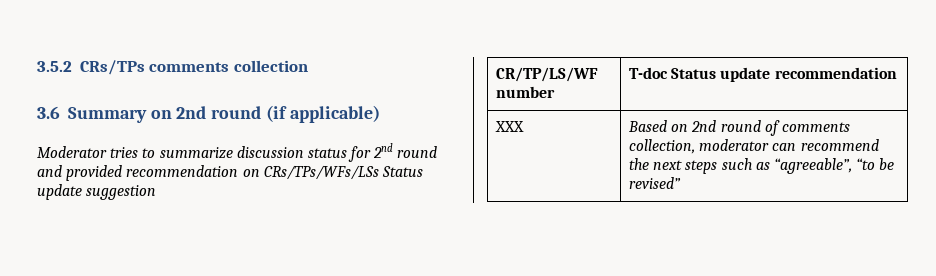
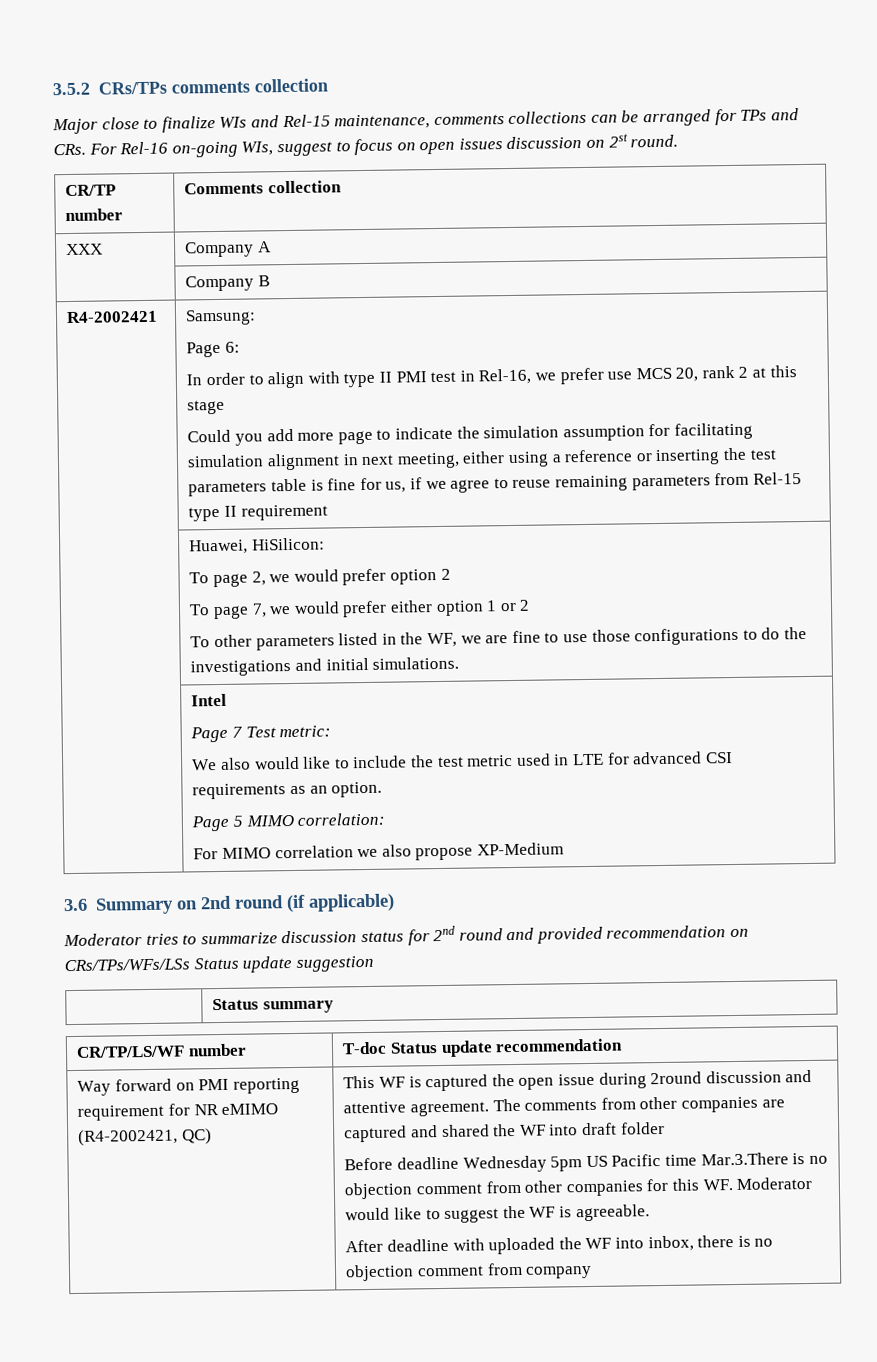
+ Major close to finalize WIs and Rel-15 maintenance, comments collections can be arranged for TPs and CRs. For Rel-16 on-going WIs, suggest to focus on open issues discussion on 2st round.
+ CR/TP number | Comments collection
+ XXX | Company A
+ | Company B
+ R4-2002421 | Samsung:
+ Page 6:
+ In order to align with type II PMI test in Rel-16, we prefer use MCS 20, rank 2 at this stage
+ Could you add more page to indicate the simulation assumption for facilitating simulation alignment in next meeting, either using a reference or inserting the test parameters table is fine for us, if we agree to reuse remaining parameters from Rel-15 type II requirement
+ | Huawei, HiSilicon:
+ To page 2, we would prefer option 2
+ To page 7, we would prefer either option 1 or 2
+ To other parameters listed in the WF, we are fine to use those configurations to do the investigations and initial simulations.
+ | Intel
+ Page 7 Test metric:
+ We also would like to include the test metric used in LTE for advanced CSI requirements as an option.
+ Page 5 MIMO correlation:
+ For MIMO correlation we also propose XP-Medium
+ | Status summary
- XXX | Based on 2nd round of comments collection, moderator can recommend the next steps such as “agreeable”, “to be revised”
+ Way forward on PMI reporting requirement for NR eMIMO (R4-2002421, QC) | This WF is captured the open issue during 2round discussion and attentive agreement. The comments from other companies are captured and shared the WF into draft folder
+ Before deadline Wednesday 5pm US Pacific time Mar.3.There is no objection comment from other companies for this WF. Moderator would like to suggest the WF is agreeable.
+ After deadline with uploaded the WF into inbox, there is no objection comment from company

